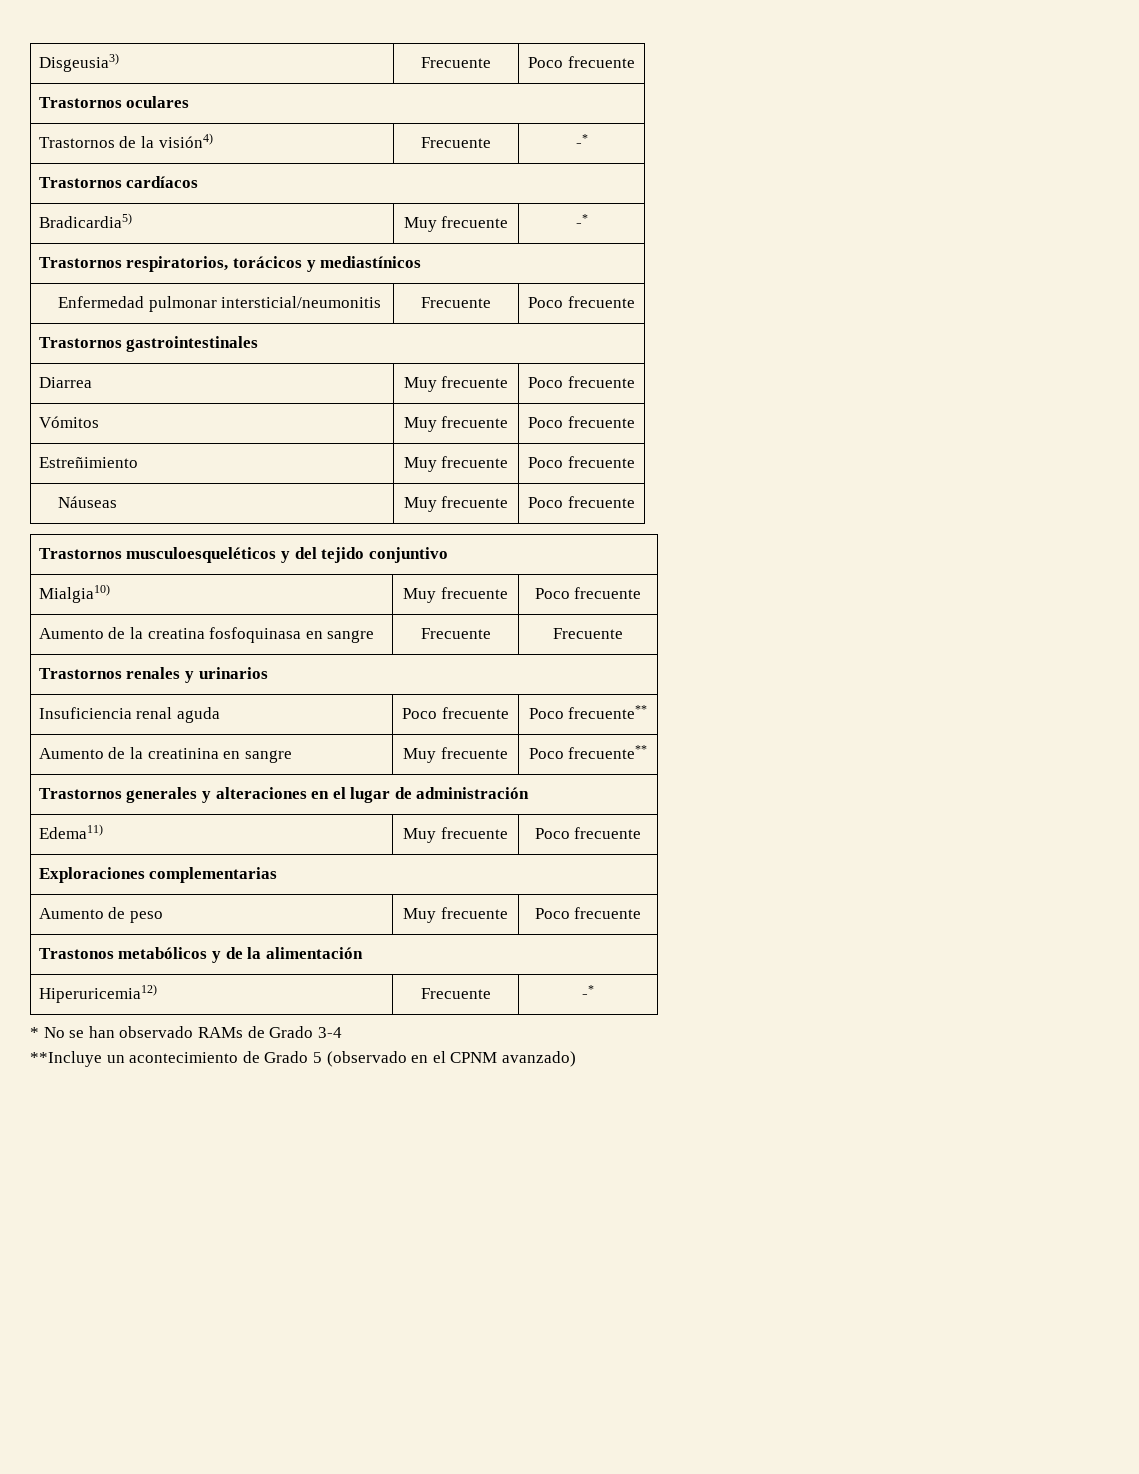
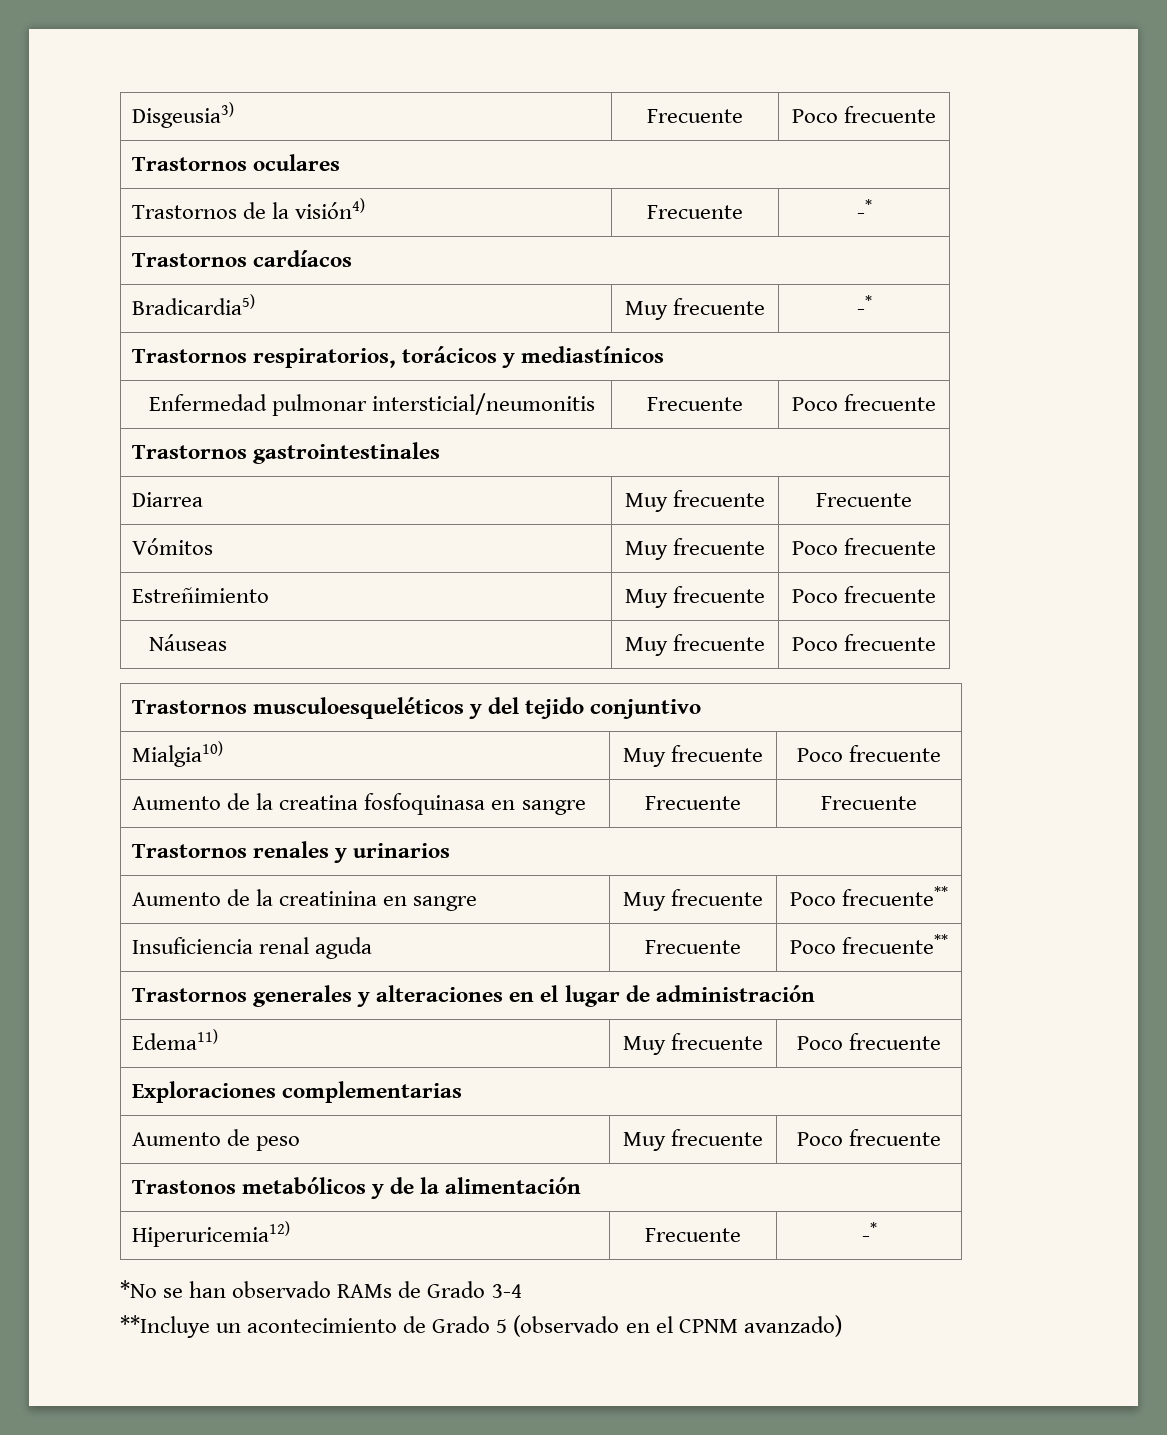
- Diarrea | Muy frecuente | Poco frecuente
+ Diarrea | Muy frecuente | Frecuente
- Insuficiencia renal aguda | Poco frecuente | Poco frecuente**
+ Insuficiencia renal aguda | Frecuente | Poco frecuente**
- * No se han observado RAMs de Grado 3-4
+ *No se han observado RAMs de Grado 3-4

